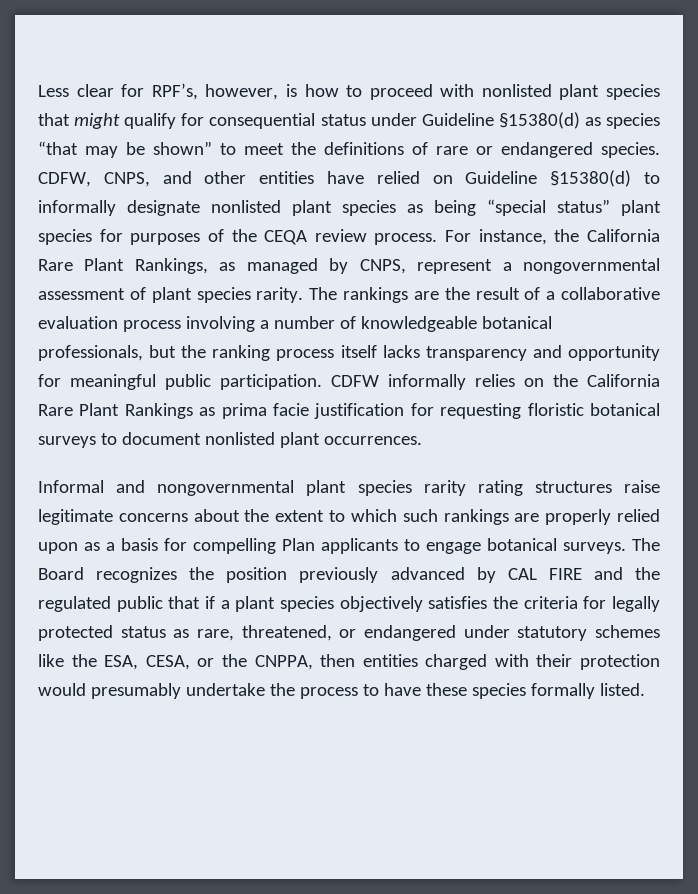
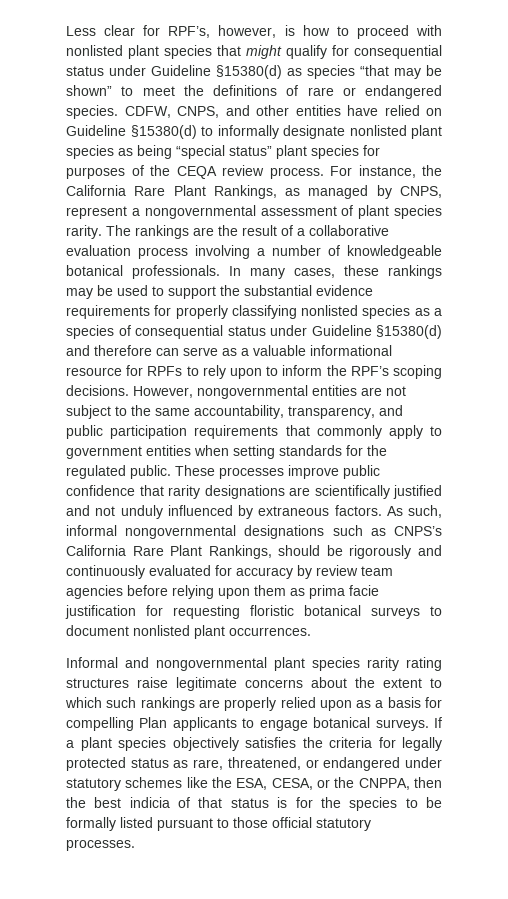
- The rankings are the result of a collaborative evaluation process involving a number of knowledgeable botanical professionals, but the ranking process itself lacks transparency and opportunity for meaningful public participation. CDFW informally relies on the California Rare Plant Rankings as prima facie justification for requesting floristic botanical surveys to document nonlisted plant occurrences.
+ The rankings are the result of a collaborative evaluation process involving a number of knowledgeable botanical professionals. In many cases, these rankings may be used to support the substantial evidence requirements for properly classifying nonlisted species as a species of consequential status under Guideline §15380(d) and therefore can serve as a valuable informational resource for RPFs to rely upon to inform the RPF’s scoping decisions. However, nongovernmental entities are not subject to the same accountability, transparency, and public participation requirements that commonly apply to government entities when setting standards for the regulated public. These processes improve public confidence that rarity designations are scientifically justified and not unduly influenced by extraneous factors. As such, informal nongovernmental designations such as CNPS’s California Rare Plant Rankings, should be rigorously and continuously evaluated for accuracy by review team agencies before relying upon them as prima facie justification for requesting floristic botanical surveys to document nonlisted plant occurrences.
- The Board recognizes the position previously advanced by CAL FIRE and the regulated public that if a plant species objectively satisfies the criteria for legally protected status as rare, threatened, or endangered under statutory schemes like the ESA, CESA, or the CNPPA, then entities charged with their protection would presumably undertake the process to have these species formally listed.
+ If a plant species objectively satisfies the criteria for legally protected status as rare, threatened, or endangered under statutory schemes like the ESA, CESA, or the CNPPA, then the best indicia of that status is for the species to be formally listed pursuant to those official statutory processes.

